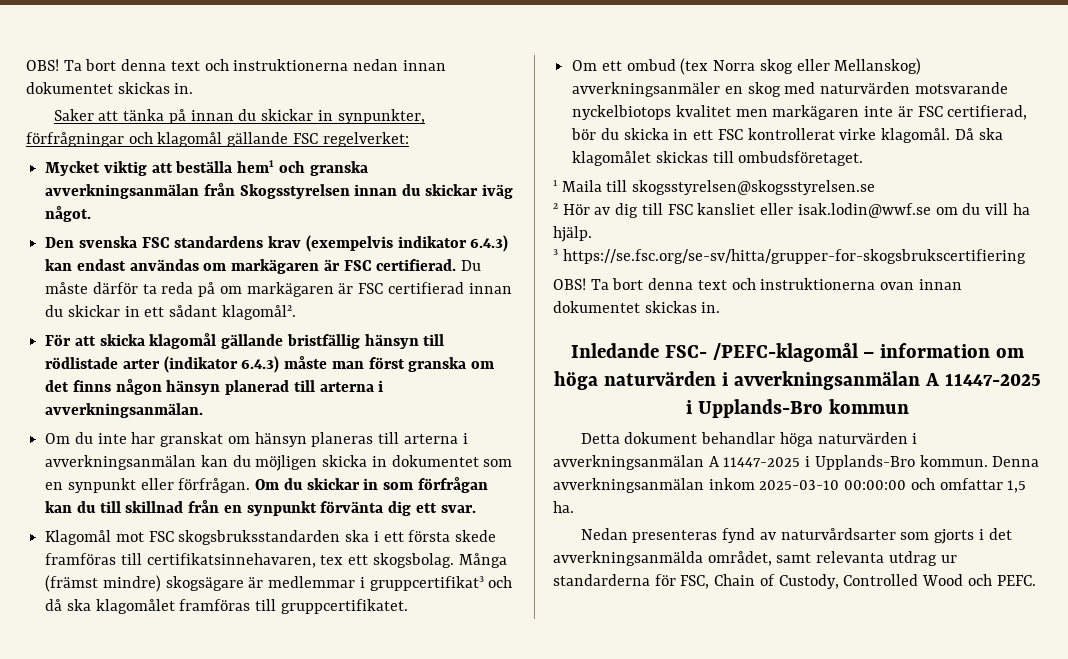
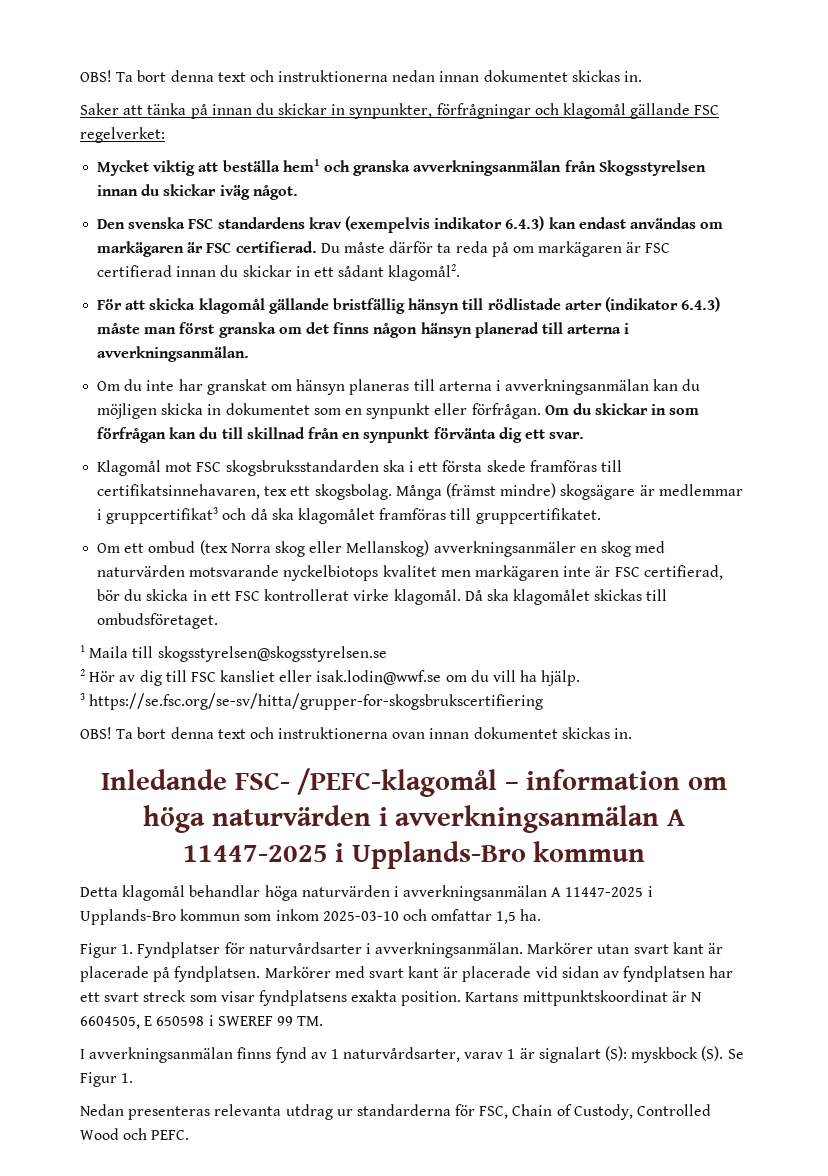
- Detta dokument behandlar höga naturvärden i avverkningsanmälan A 11447-2025 i Upplands-Bro kommun. Denna avverkningsanmälan inkom 2025-03-10 00:00:00 och omfattar 1,5 ha.
+ Detta klagomål behandlar höga naturvärden i avverkningsanmälan A 11447-2025 i Upplands-Bro kommun som inkom 2025-03-10 och omfattar 1,5 ha.
- Nedan presenteras fynd av naturvårdsarter som gjorts i det avverkningsanmälda området, samt relevanta utdrag ur standarderna för FSC, Chain of Custody, Controlled Wood och PEFC.
+ Figur 1. Fyndplatser för naturvårdsarter i avverkningsanmälan. Markörer utan svart kant är placerade på fyndplatsen. Markörer med svart kant är placerade vid sidan av fyndplatsen har ett svart streck som visar fyndplatsens exakta position. Kartans mittpunktskoordinat är N 6604505, E 650598 i SWEREF 99 TM.
+ I avverkningsanmälan finns fynd av 1 naturvårdsarter, varav 1 är signalart (S): myskbock (S). Se Figur 1.
+ Nedan presenteras relevanta utdrag ur standarderna för FSC, Chain of Custody, Controlled Wood och PEFC.

